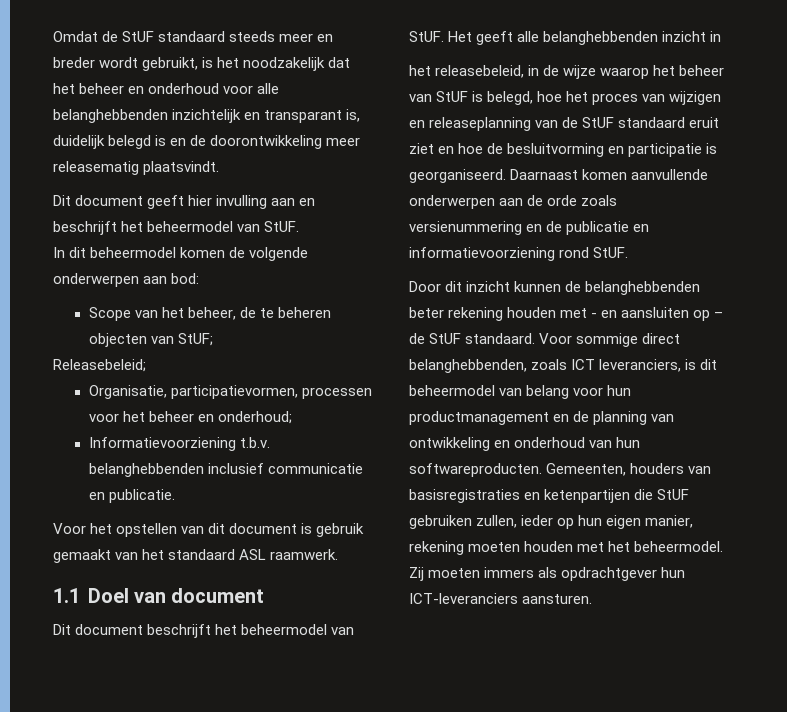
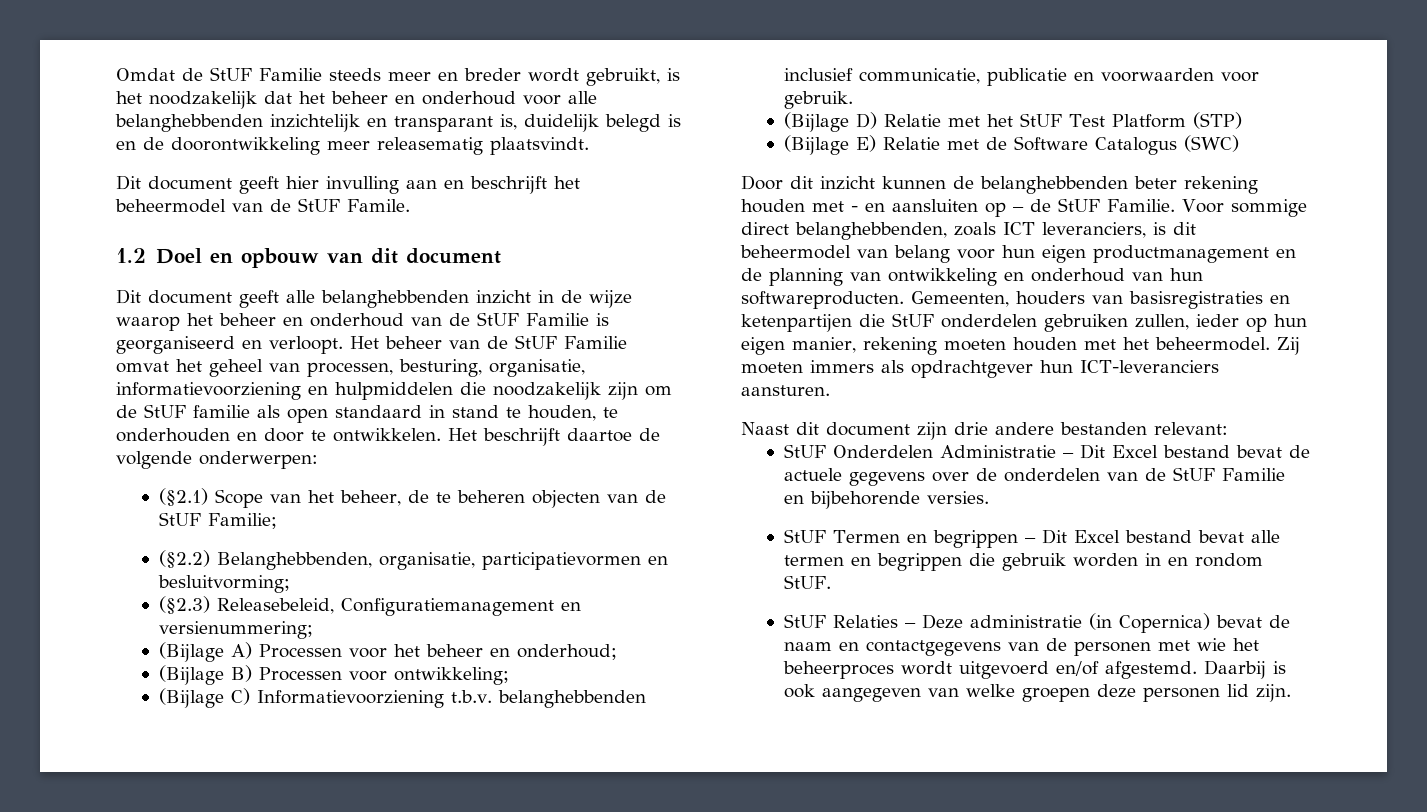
- Omdat de StUF standaard steeds meer en breder wordt gebruikt, is het noodzakelijk dat het beheer en onderhoud voor alle belanghebbenden inzichtelijk en transparant is, duidelijk belegd is en de doorontwikkeling meer releasematig plaatsvindt.
+ Omdat de StUF Familie steeds meer en breder wordt gebruikt, is het noodzakelijk dat het beheer en onderhoud voor alle belanghebbenden inzichtelijk en transparant is, duidelijk belegd is en de doorontwikkeling meer releasematig plaatsvindt.
- Dit document geeft hier invulling aan en beschrijft het beheermodel van StUF.
- In dit beheermodel komen de volgende onderwerpen aan bod:
- Scope van het beheer, de te beheren objecten van StUF;
- Releasebeleid;
- Organisatie, participatievormen, processen voor het beheer en onderhoud;
+ Dit document geeft hier invulling aan en beschrijft het beheermodel van de StUF Famile.
+ 1.2 Doel en opbouw van dit document
+ Dit document geeft alle belanghebbenden inzicht in de wijze waarop het beheer en onderhoud van de StUF Familie is georganiseerd en verloopt. Het beheer van de StUF Familie omvat het geheel van processen, besturing, organisatie, informatievoorziening en hulpmiddelen die noodzakelijk zijn om de StUF familie als open standaard in stand te houden, te onderhouden en door te ontwikkelen. Het beschrijft daartoe de volgende onderwerpen:
+ (§2.1) Scope van het beheer, de te beheren objecten van de StUF Familie;
+ (§2.2) Belanghebbenden, organisatie, participatievormen en besluitvorming;
+ (§2.3) Releasebeleid, Configuratiemanagement en versienummering;
+ (Bijlage A) Processen voor het beheer en onderhoud;
- Informatievoorziening t.b.v. belanghebbenden inclusief communicatie en publicatie.
- Voor het opstellen van dit document is gebruik gemaakt van het standaard ASL raamwerk.
- 1.1 Doel van document
- Dit document beschrijft het beheermodel van StUF. Het geeft alle belanghebbenden inzicht in
- het releasebeleid, in de wijze waarop het beheer van StUF is belegd, hoe het proces van wijzigen en releaseplanning van de StUF standaard eruit ziet en hoe de besluitvorming en participatie is georganiseerd. Daarnaast komen aanvullende onderwerpen aan de orde zoals versienummering en de publicatie en informatievoorziening rond StUF.
+ (Bijlage B) Processen voor ontwikkeling;
+ (Bijlage C) Informatievoorziening t.b.v. belanghebbenden inclusief communicatie, publicatie en voorwaarden voor gebruik.
+ (Bijlage D) Relatie met het StUF Test Platform (STP)
+ (Bijlage E) Relatie met de Software Catalogus (SWC)
- Door dit inzicht kunnen de belanghebbenden beter rekening houden met - en aansluiten op – de StUF standaard.
+ Door dit inzicht kunnen de belanghebbenden beter rekening houden met - en aansluiten op – de StUF Familie.
- Voor sommige direct belanghebbenden, zoals ICT leveranciers, is dit beheermodel van belang voor hun productmanagement en de planning van ontwikkeling en onderhoud van hun softwareproducten.
+ Voor sommige direct belanghebbenden, zoals ICT leveranciers, is dit beheermodel van belang voor hun eigen productmanagement en de planning van ontwikkeling en onderhoud van hun softwareproducten.
- Gemeenten, houders van basisregistraties en ketenpartijen die StUF gebruiken zullen, ieder op hun eigen manier, rekening moeten houden met het beheermodel.
+ Gemeenten, houders van basisregistraties en ketenpartijen die StUF onderdelen gebruiken zullen, ieder op hun eigen manier, rekening moeten houden met het beheermodel.
+ Naast dit document zijn drie andere bestanden relevant:
+ StUF Onderdelen Administratie – Dit Excel bestand bevat de actuele gegevens over de onderdelen van de StUF Familie en bijbehorende versies.
+ StUF Termen en begrippen – Dit Excel bestand bevat alle termen en begrippen die gebruik worden in en rondom StUF.
+ StUF Relaties – Deze administratie (in Copernica) bevat de naam en contactgegevens van de personen met wie het beheerproces wordt uitgevoerd en/of afgestemd. Daarbij is ook aangegeven van welke groepen deze personen lid zijn.

